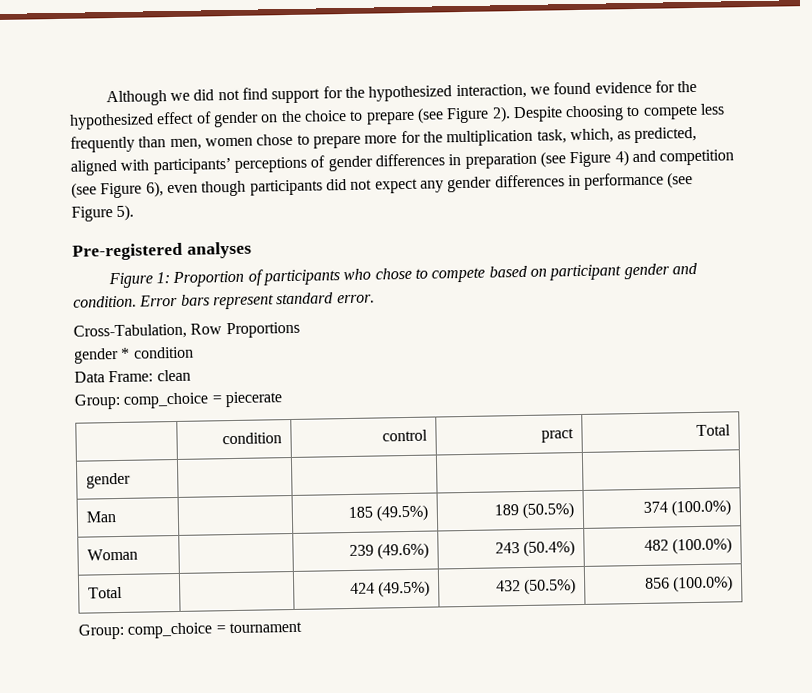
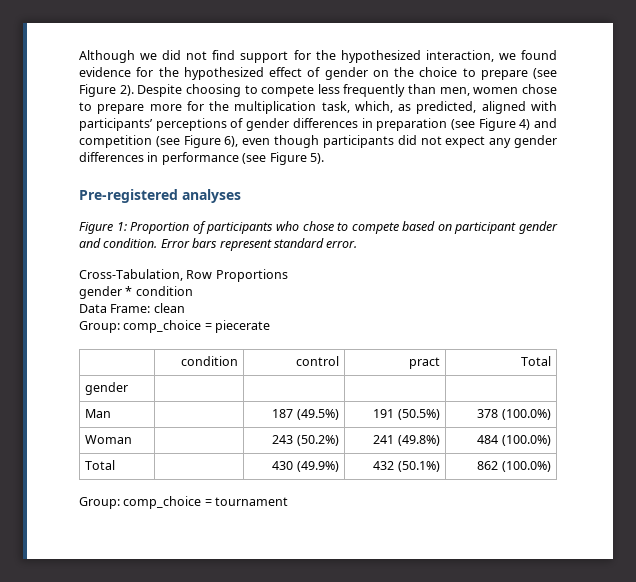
- Man | | 185 (49.5%) | 189 (50.5%) | 374 (100.0%)
+ Man | | 187 (49.5%) | 191 (50.5%) | 378 (100.0%)
- Woman | | 239 (49.6%) | 243 (50.4%) | 482 (100.0%)
+ Woman | | 243 (50.2%) | 241 (49.8%) | 484 (100.0%)
- Total | | 424 (49.5%) | 432 (50.5%) | 856 (100.0%)
+ Total | | 430 (49.9%) | 432 (50.1%) | 862 (100.0%)

